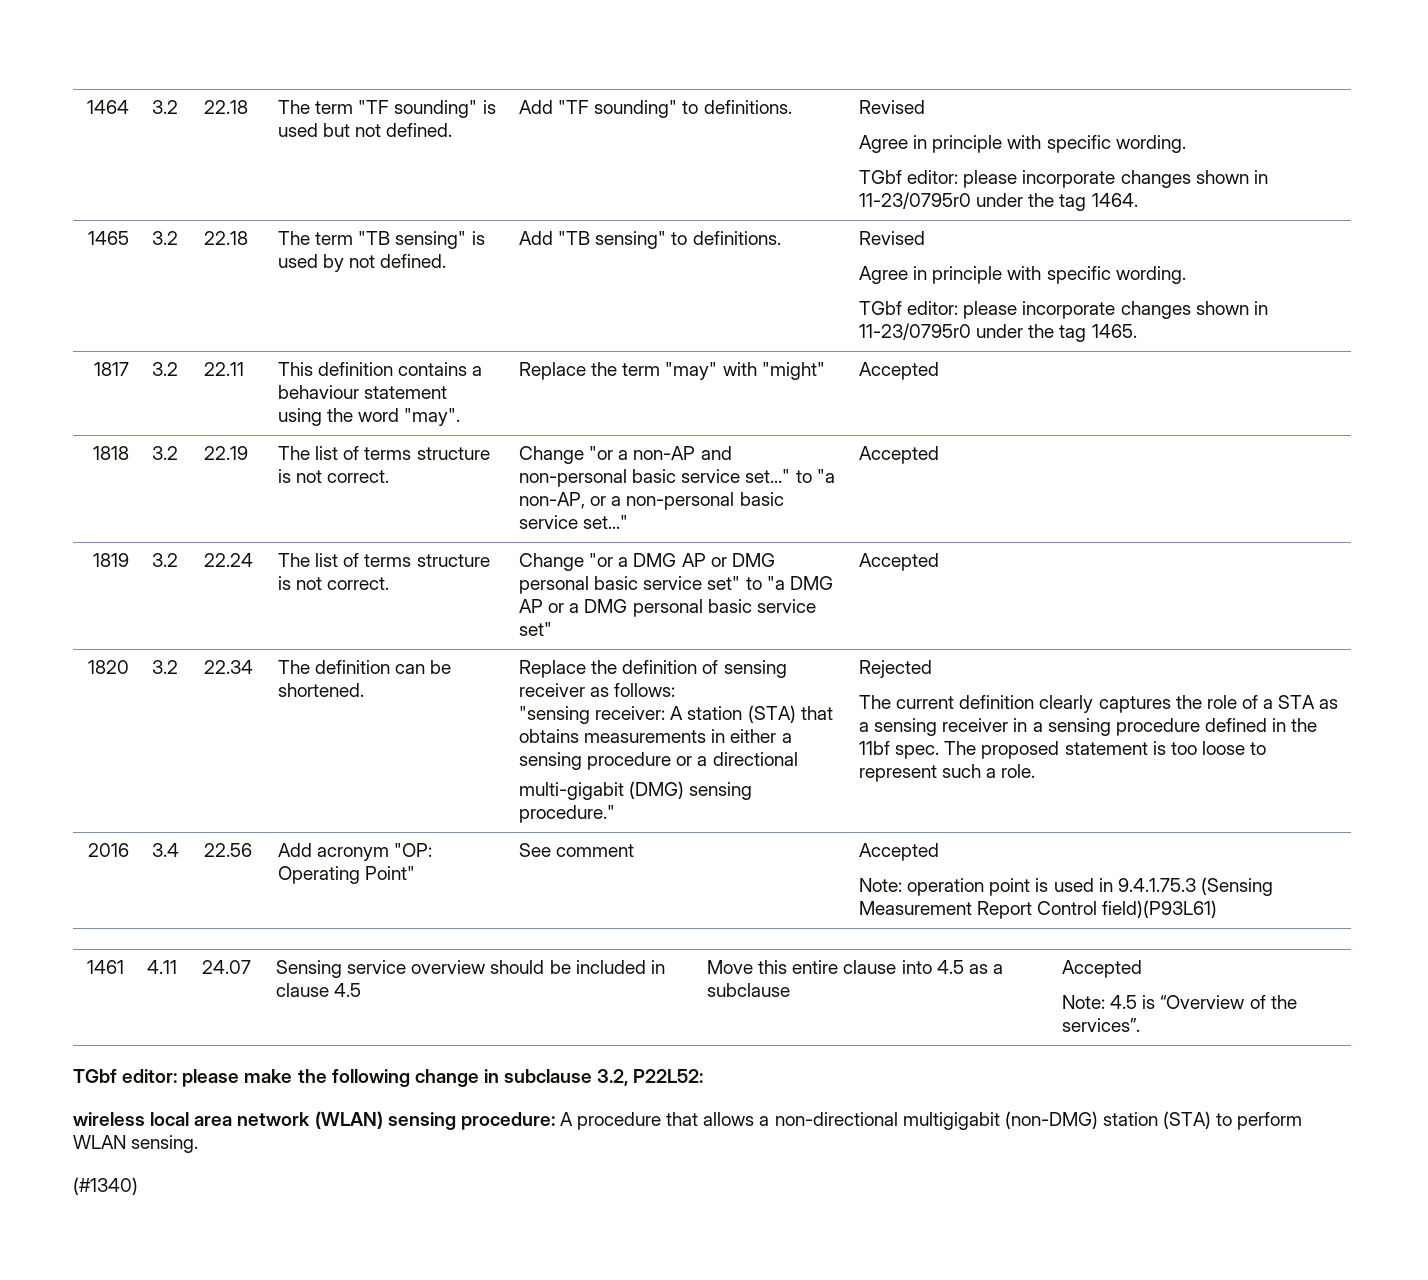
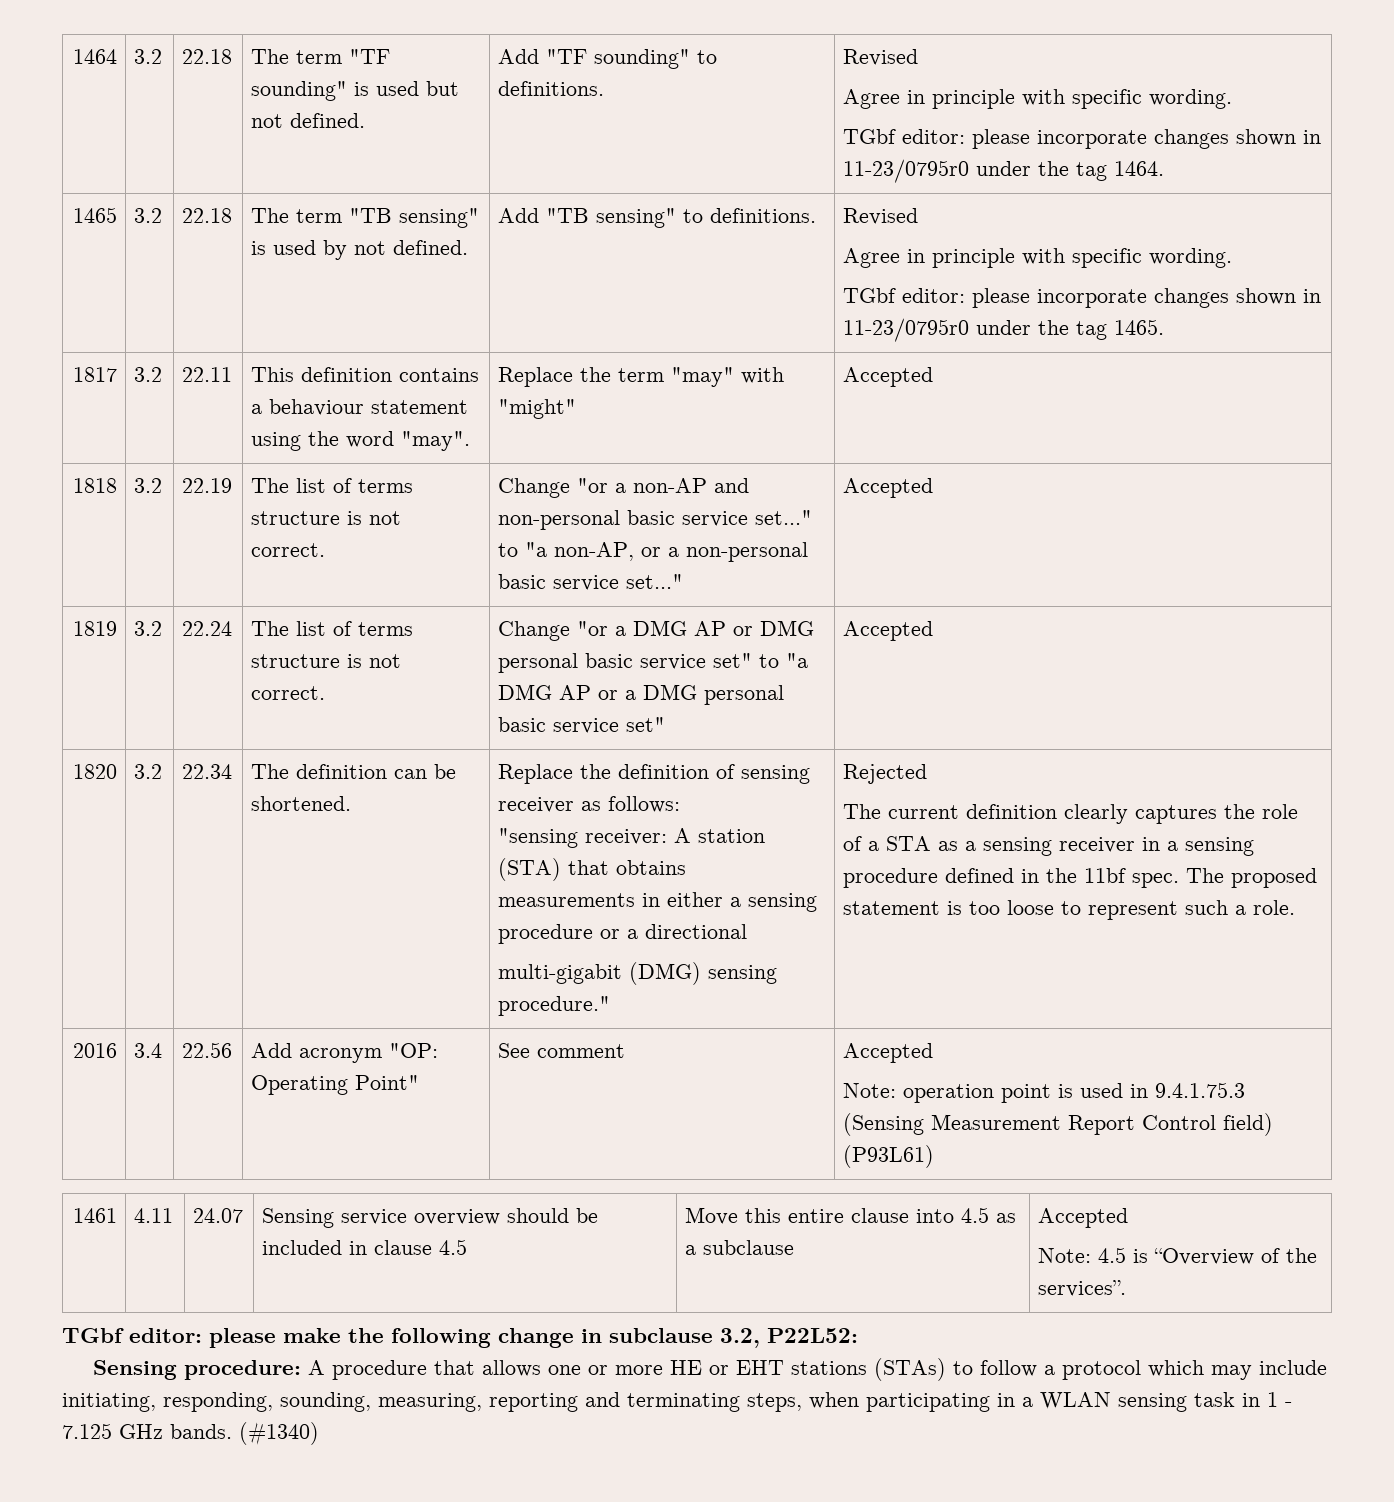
  2016 | 3.4 | 22.56 | Add acronym "OP: Operating Point" | See comment | Accepted
- Note: operation point is used in 9.4.1.75.3 (Sensing Measurement Report Control field)(P93L61)
+ Note: operation point is used in 9.4.1.75.3 (Sensing Measurement Report Control field) (P93L61)
- wireless local area network (WLAN) sensing procedure: A procedure that allows a non-directional multigigabit (non-DMG) station (STA) to perform WLAN sensing.
- (#1340)
+ Sensing procedure: A procedure that allows one or more HE or EHT stations (STAs) to follow a protocol which may include initiating, responding, sounding, measuring, reporting and terminating steps, when participating in a WLAN sensing task in 1 - 7.125 GHz bands. (#1340)

